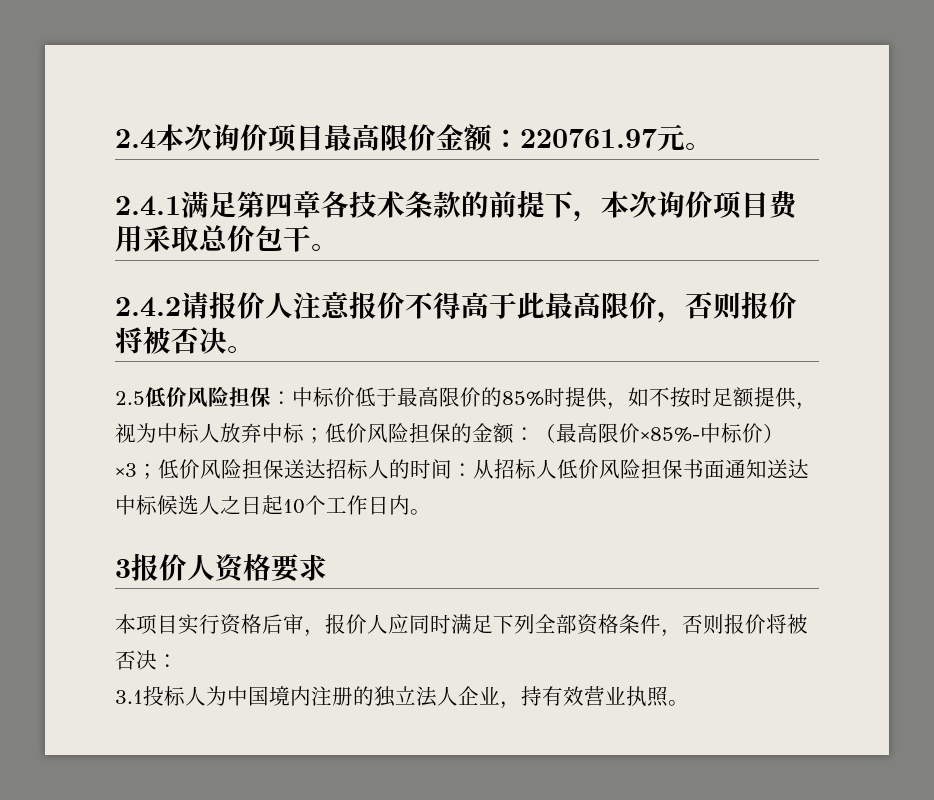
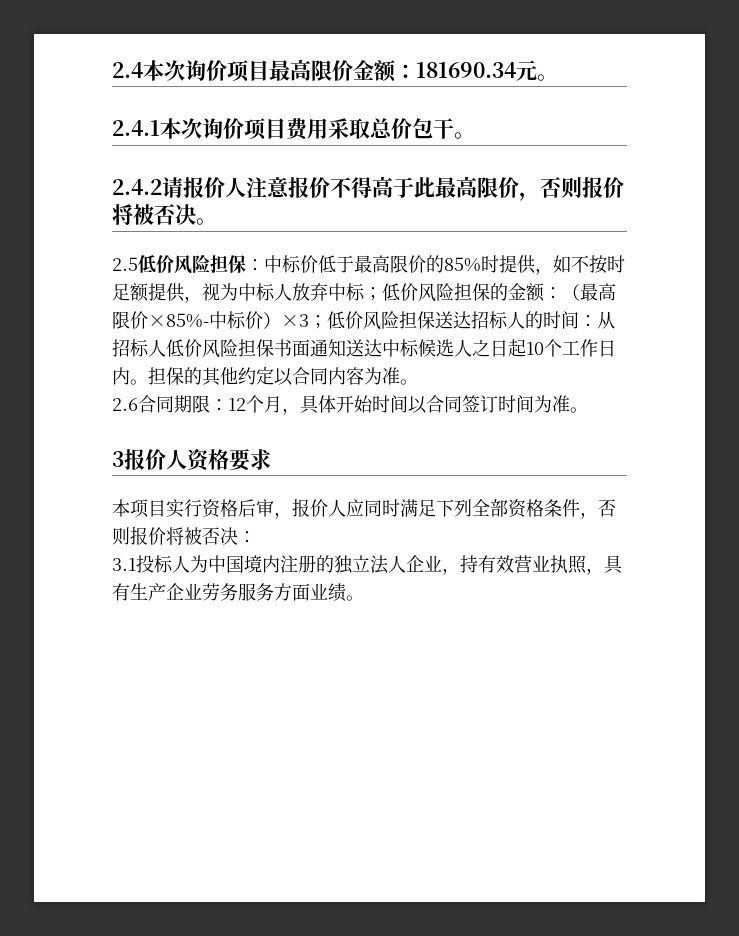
- 2.4本次询价项目最高限价金额：220761.97元。
+ 2.4本次询价项目最高限价金额：181690.34元。
- 2.4.1满足第四章各技术条款的前提下，本次询价项目费用采取总价包干。
+ 2.4.1本次询价项目费用采取总价包干。
+ 担保的其他约定以合同内容为准。
+ 2.6合同期限：12个月，具体开始时间以合同签订时间为准。
- 3.1投标人为中国境内注册的独立法人企业，持有效营业执照。
+ 3.1投标人为中国境内注册的独立法人企业，持有效营业执照，具有生产企业劳务服务方面业绩。

